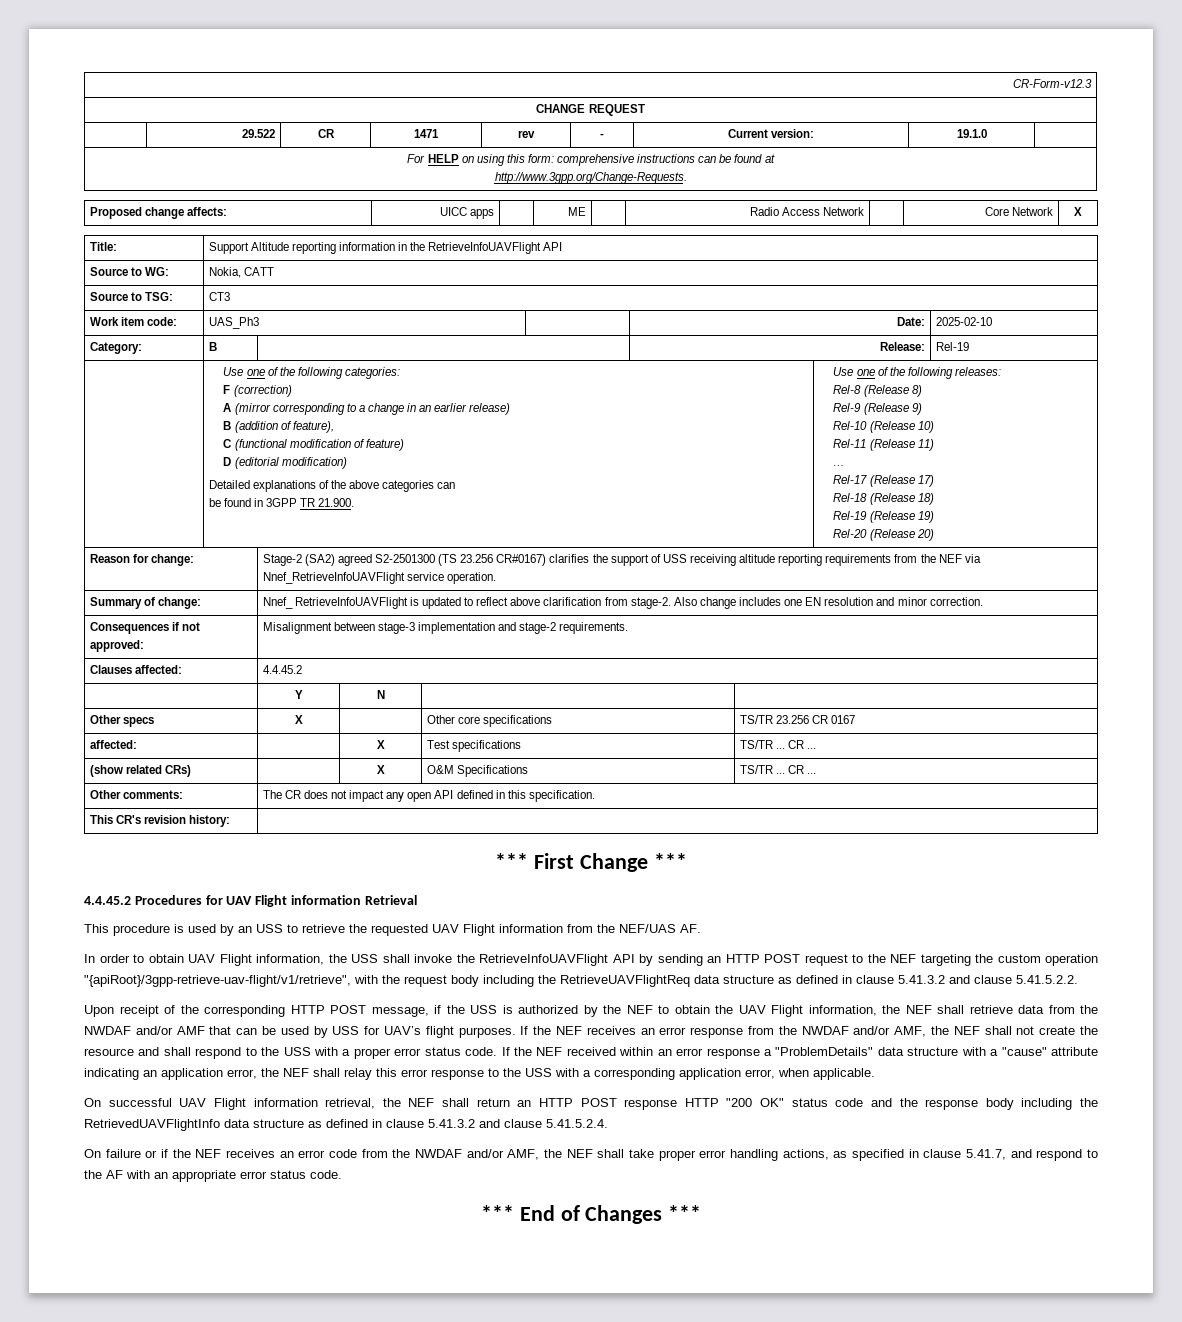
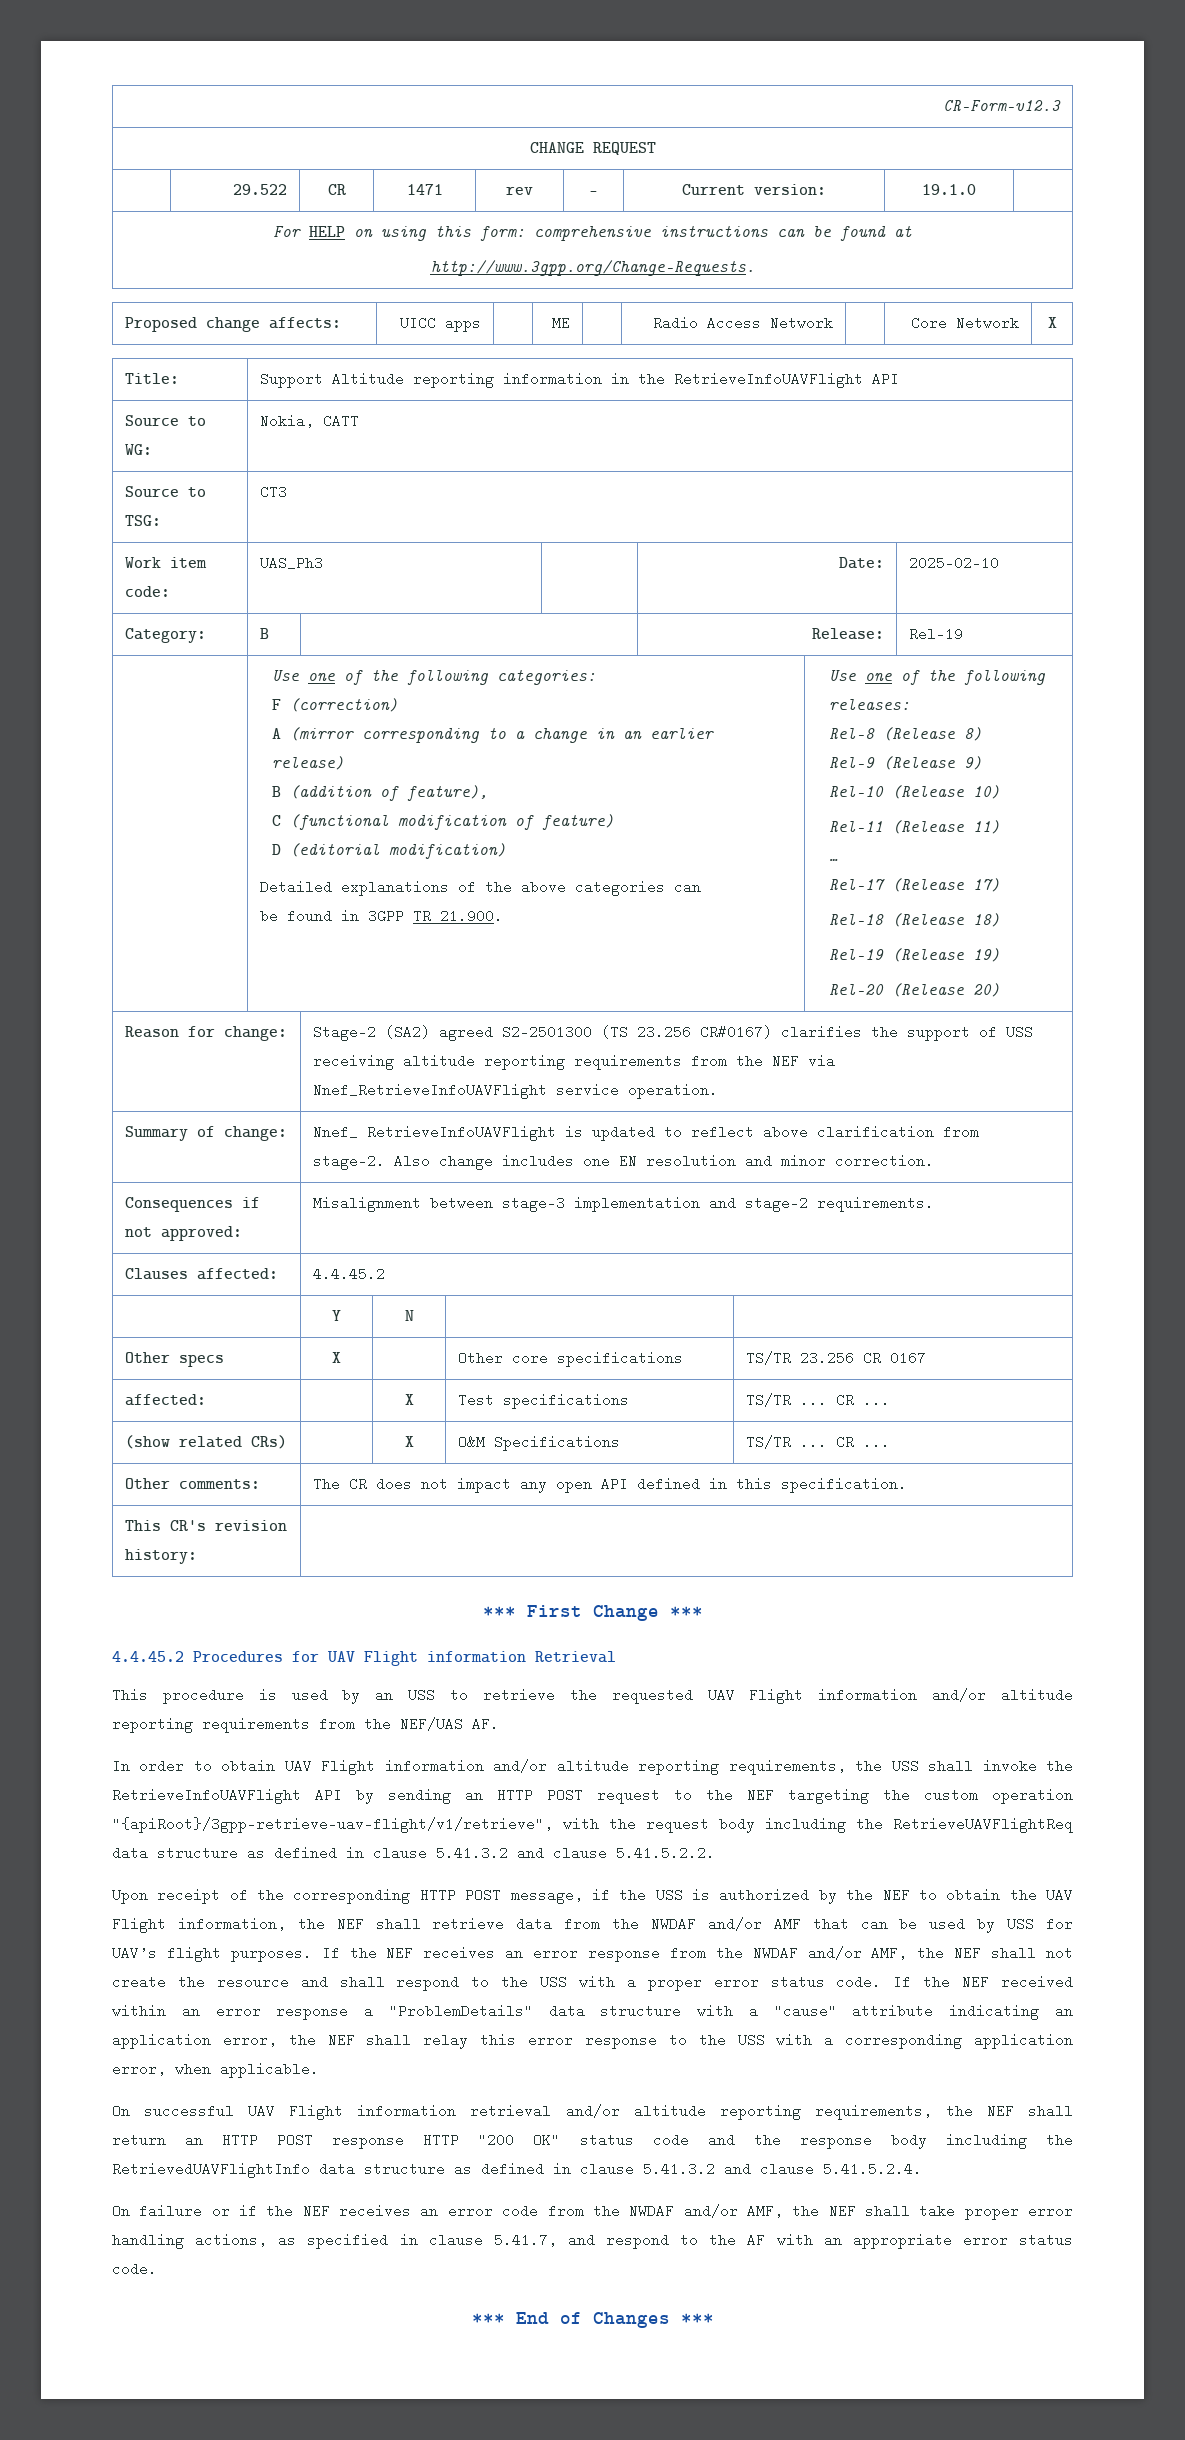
- This procedure is used by an USS to retrieve the requested UAV Flight information from the NEF/UAS AF.
+ This procedure is used by an USS to retrieve the requested UAV Flight information and/or altitude reporting requirements from the NEF/UAS AF.
- In order to obtain UAV Flight information, the USS shall invoke the RetrieveInfoUAVFlight API by sending an HTTP POST request to the NEF targeting the custom operation "{apiRoot}/3gpp-retrieve-uav-flight/v1/retrieve", with the request body including the RetrieveUAVFlightReq data structure as defined in clause 5.41.3.2 and clause 5.41.5.2.2.
+ In order to obtain UAV Flight information and/or altitude reporting requirements, the USS shall invoke the RetrieveInfoUAVFlight API by sending an HTTP POST request to the NEF targeting the custom operation "{apiRoot}/3gpp-retrieve-uav-flight/v1/retrieve", with the request body including the RetrieveUAVFlightReq data structure as defined in clause 5.41.3.2 and clause 5.41.5.2.2.
- On successful UAV Flight information retrieval, the NEF shall return an HTTP POST response HTTP "200 OK" status code and the response body including the RetrievedUAVFlightInfo data structure as defined in clause 5.41.3.2 and clause 5.41.5.2.4.
+ On successful UAV Flight information retrieval and/or altitude reporting requirements, the NEF shall return an HTTP POST response HTTP "200 OK" status code and the response body including the RetrievedUAVFlightInfo data structure as defined in clause 5.41.3.2 and clause 5.41.5.2.4.

